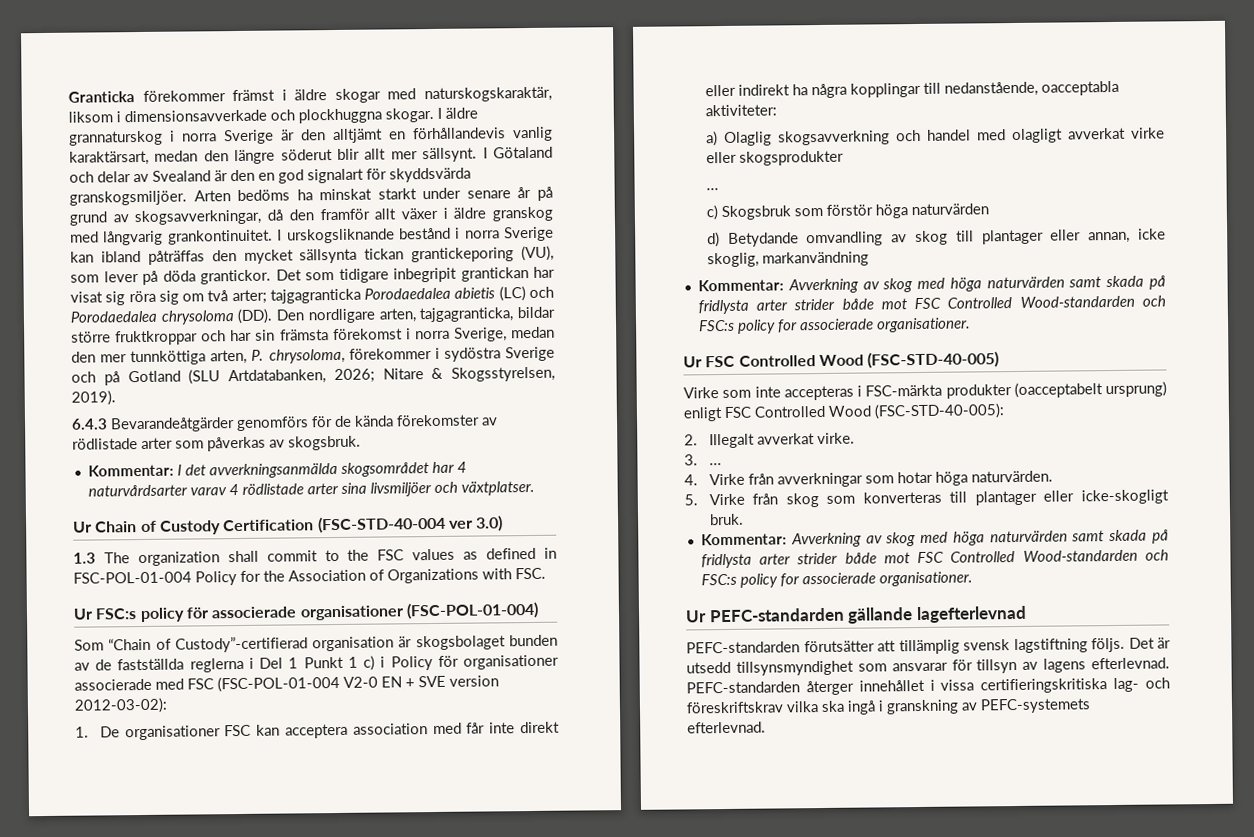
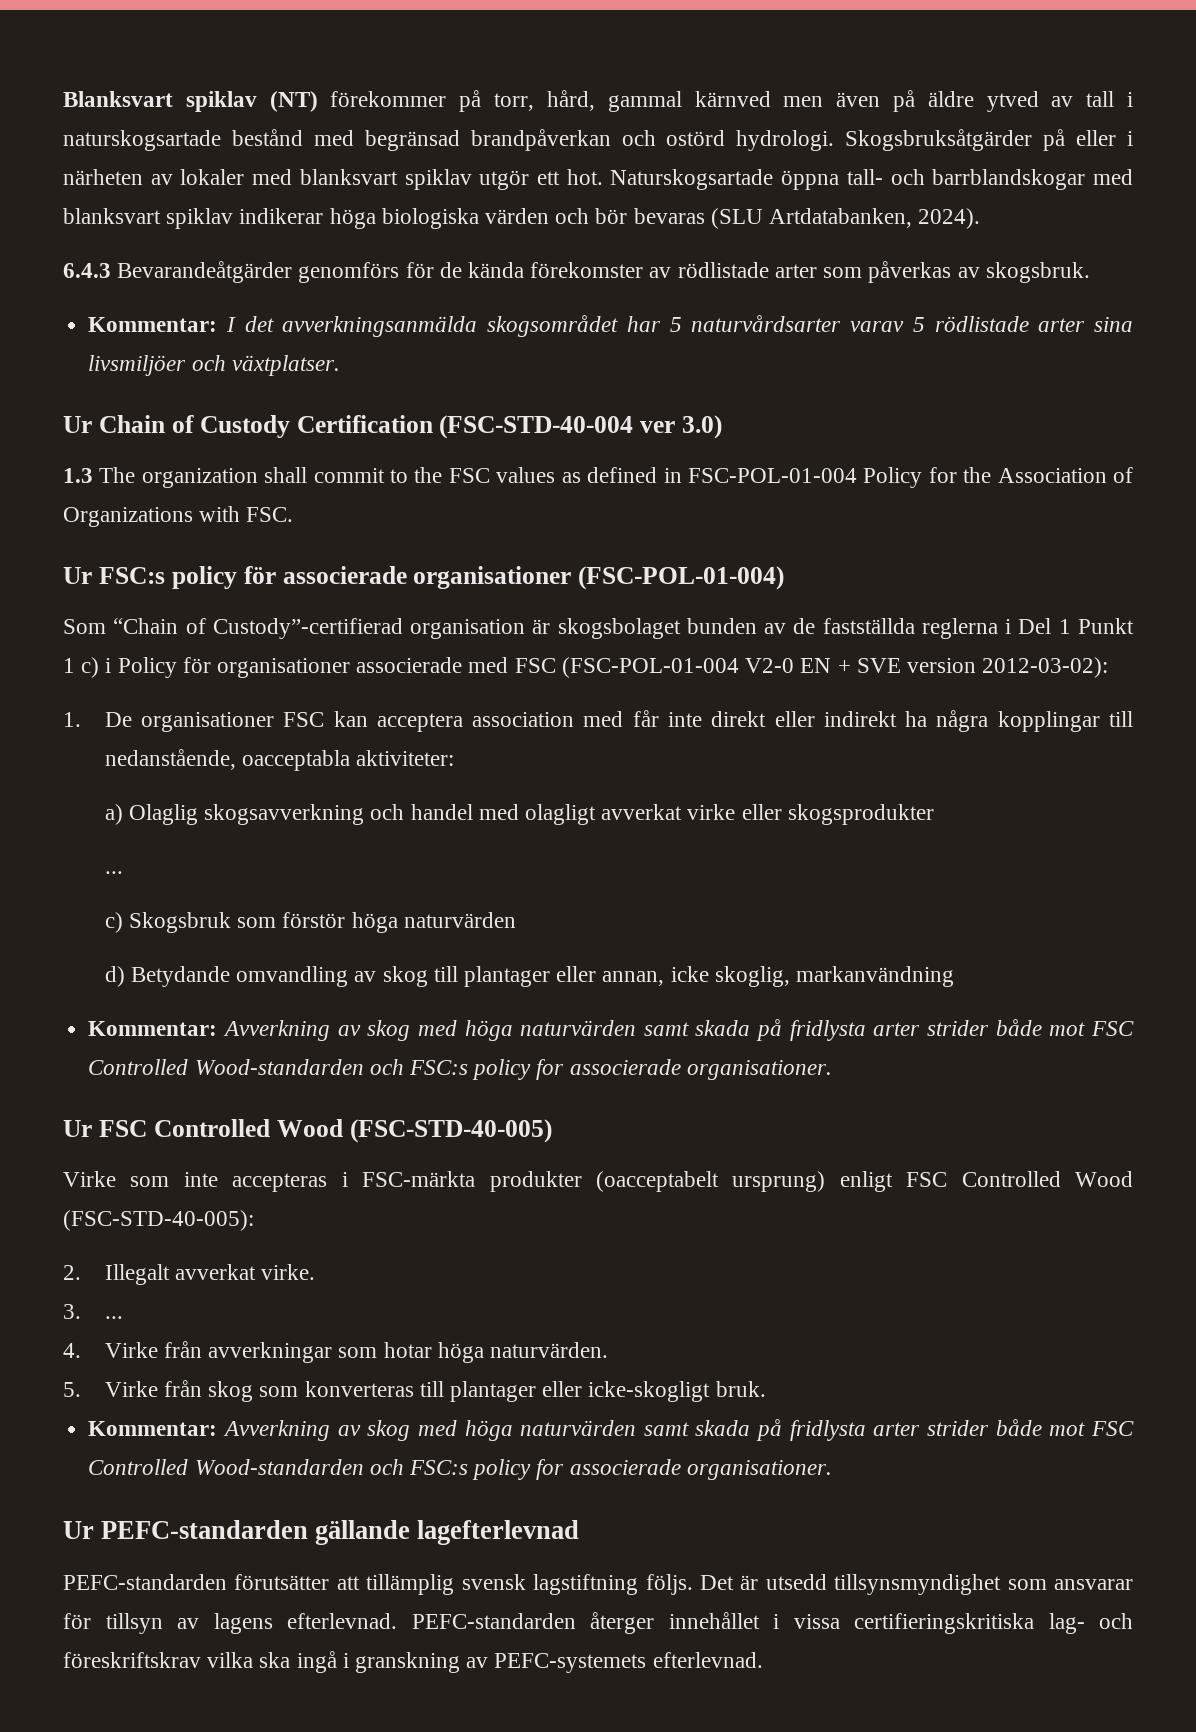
- Granticka förekommer främst i äldre skogar med naturskogskaraktär, liksom i dimensionsavverkade och plockhuggna skogar. I äldre grannaturskog i norra Sverige är den alltjämt en förhållandevis vanlig karaktärsart, medan den längre söderut blir allt mer sällsynt. I Götaland och delar av Svealand är den en god signalart för skyddsvärda granskogsmiljöer. Arten bedöms ha minskat starkt under senare år på grund av skogsavverkningar, då den framför allt växer i äldre granskog med långvarig grankontinuitet. I urskogsliknande bestånd i norra Sverige kan ibland påträffas den mycket sällsynta tickan grantickeporing (VU), som lever på döda grantickor. Det som tidigare inbegripit grantickan har visat sig röra sig om två arter; tajgagranticka Porodaedalea abietis (LC) och Porodaedalea chrysoloma (DD). Den nordligare arten, tajgagranticka, bildar större fruktkroppar och har sin främsta förekomst i norra Sverige, medan den mer tunnköttiga arten, P. chrysoloma, förekommer i sydöstra Sverige och på Gotland (SLU Artdatabanken, 2026; Nitare & Skogsstyrelsen, 2019).
+ Blanksvart spiklav (NT) förekommer på torr, hård, gammal kärnved men även på äldre ytved av tall i naturskogsartade bestånd med begränsad brandpåverkan och ostörd hydrologi. Skogsbruksåtgärder på eller i närheten av lokaler med blanksvart spiklav utgör ett hot. Naturskogsartade öppna tall- och barrblandskogar med blanksvart spiklav indikerar höga biologiska värden och bör bevaras (SLU Artdatabanken, 2024).
- Kommentar: I det avverkningsanmälda skogsområdet har 4 naturvårdsarter varav 4 rödlistade arter sina livsmiljöer och växtplatser.
+ Kommentar: I det avverkningsanmälda skogsområdet har 5 naturvårdsarter varav 5 rödlistade arter sina livsmiljöer och växtplatser.

